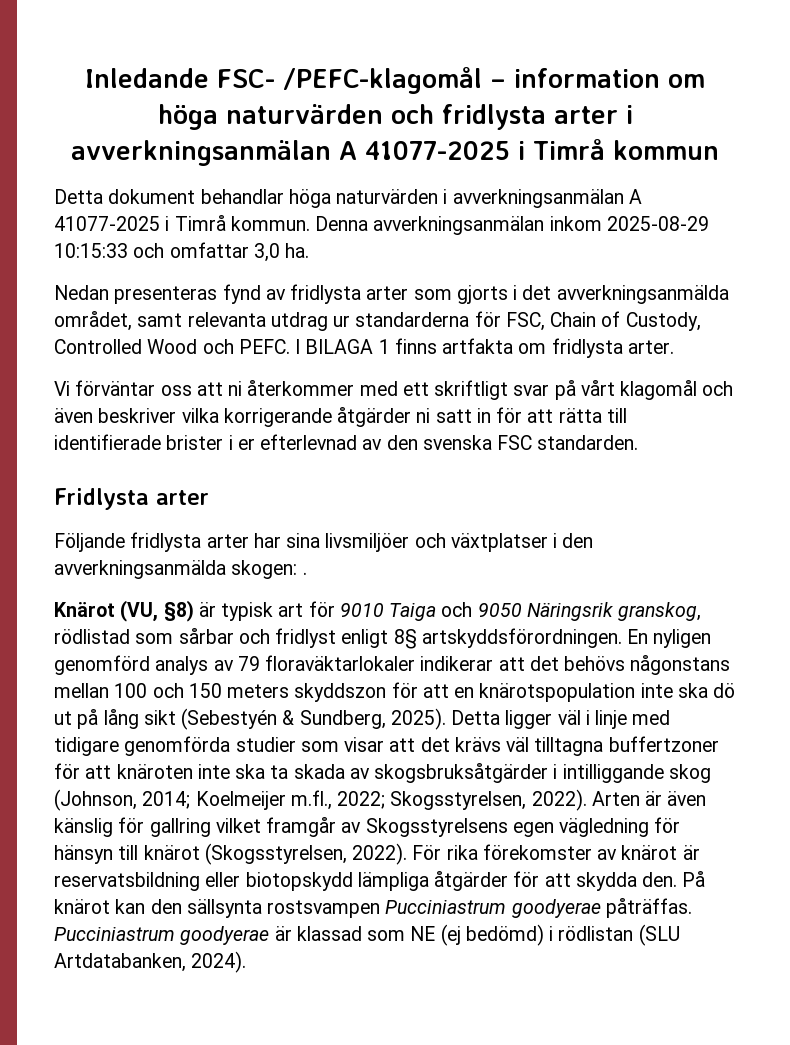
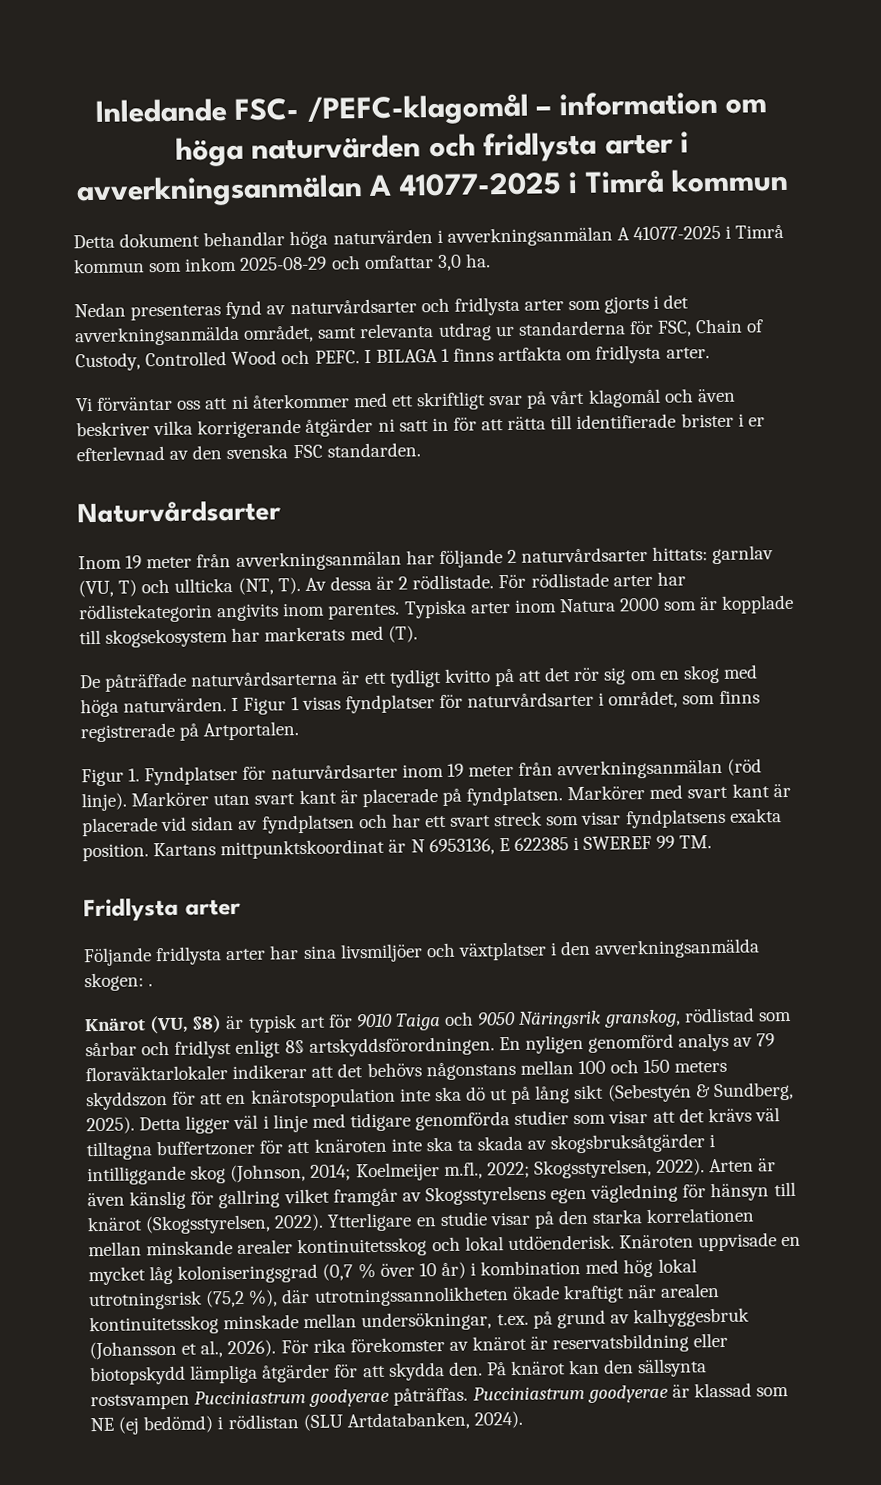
- Detta dokument behandlar höga naturvärden i avverkningsanmälan A 41077-2025 i Timrå kommun. Denna avverkningsanmälan inkom 2025-08-29 10:15:33 och omfattar 3,0 ha.
+ Detta dokument behandlar höga naturvärden i avverkningsanmälan A 41077-2025 i Timrå kommun som inkom 2025-08-29 och omfattar 3,0 ha.
- Nedan presenteras fynd av fridlysta arter som gjorts i det avverkningsanmälda området, samt relevanta utdrag ur standarderna för FSC, Chain of Custody, Controlled Wood och PEFC.
+ Nedan presenteras fynd av naturvårdsarter och fridlysta arter som gjorts i det avverkningsanmälda området, samt relevanta utdrag ur standarderna för FSC, Chain of Custody, Controlled Wood och PEFC.
+ Naturvårdsarter
+ Inom 19 meter från avverkningsanmälan har följande 2 naturvårdsarter hittats: garnlav (VU, T) och ullticka (NT, T). Av dessa är 2 rödlistade. För rödlistade arter har rödlistekategorin angivits inom parentes. Typiska arter inom Natura 2000 som är kopplade till skogsekosystem har markerats med (T).
+ De påträffade naturvårdsarterna är ett tydligt kvitto på att det rör sig om en skog med höga naturvärden. I Figur 1 visas fyndplatser för naturvårdsarter i området, som finns registrerade på Artportalen.
+ Figur 1. Fyndplatser för naturvårdsarter inom 19 meter från avverkningsanmälan (röd linje). Markörer utan svart kant är placerade på fyndplatsen. Markörer med svart kant är placerade vid sidan av fyndplatsen och har ett svart streck som visar fyndplatsens exakta position. Kartans mittpunktskoordinat är N 6953136, E 622385 i SWEREF 99 TM.
+ Ytterligare en studie visar på den starka korrelationen mellan minskande arealer kontinuitetsskog och lokal utdöenderisk. Knäroten uppvisade en mycket låg koloniseringsgrad (0,7 % över 10 år) i kombination med hög lokal utrotningsrisk (75,2 %), där utrotningssannolikheten ökade kraftigt när arealen kontinuitetsskog minskade mellan undersökningar, t.ex. på grund av kalhyggesbruk (Johansson et al., 2026).

